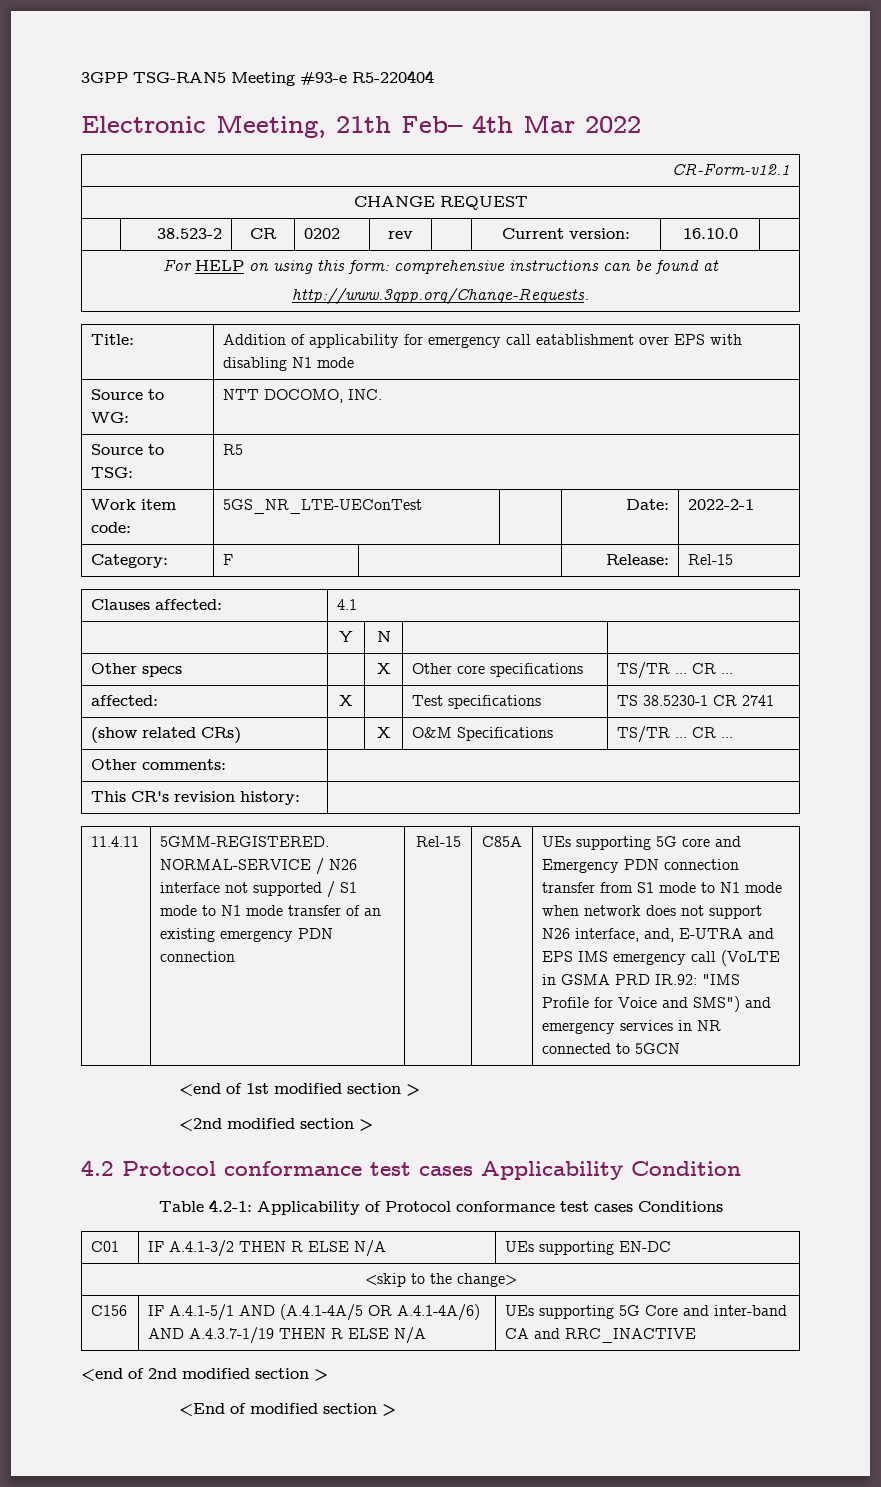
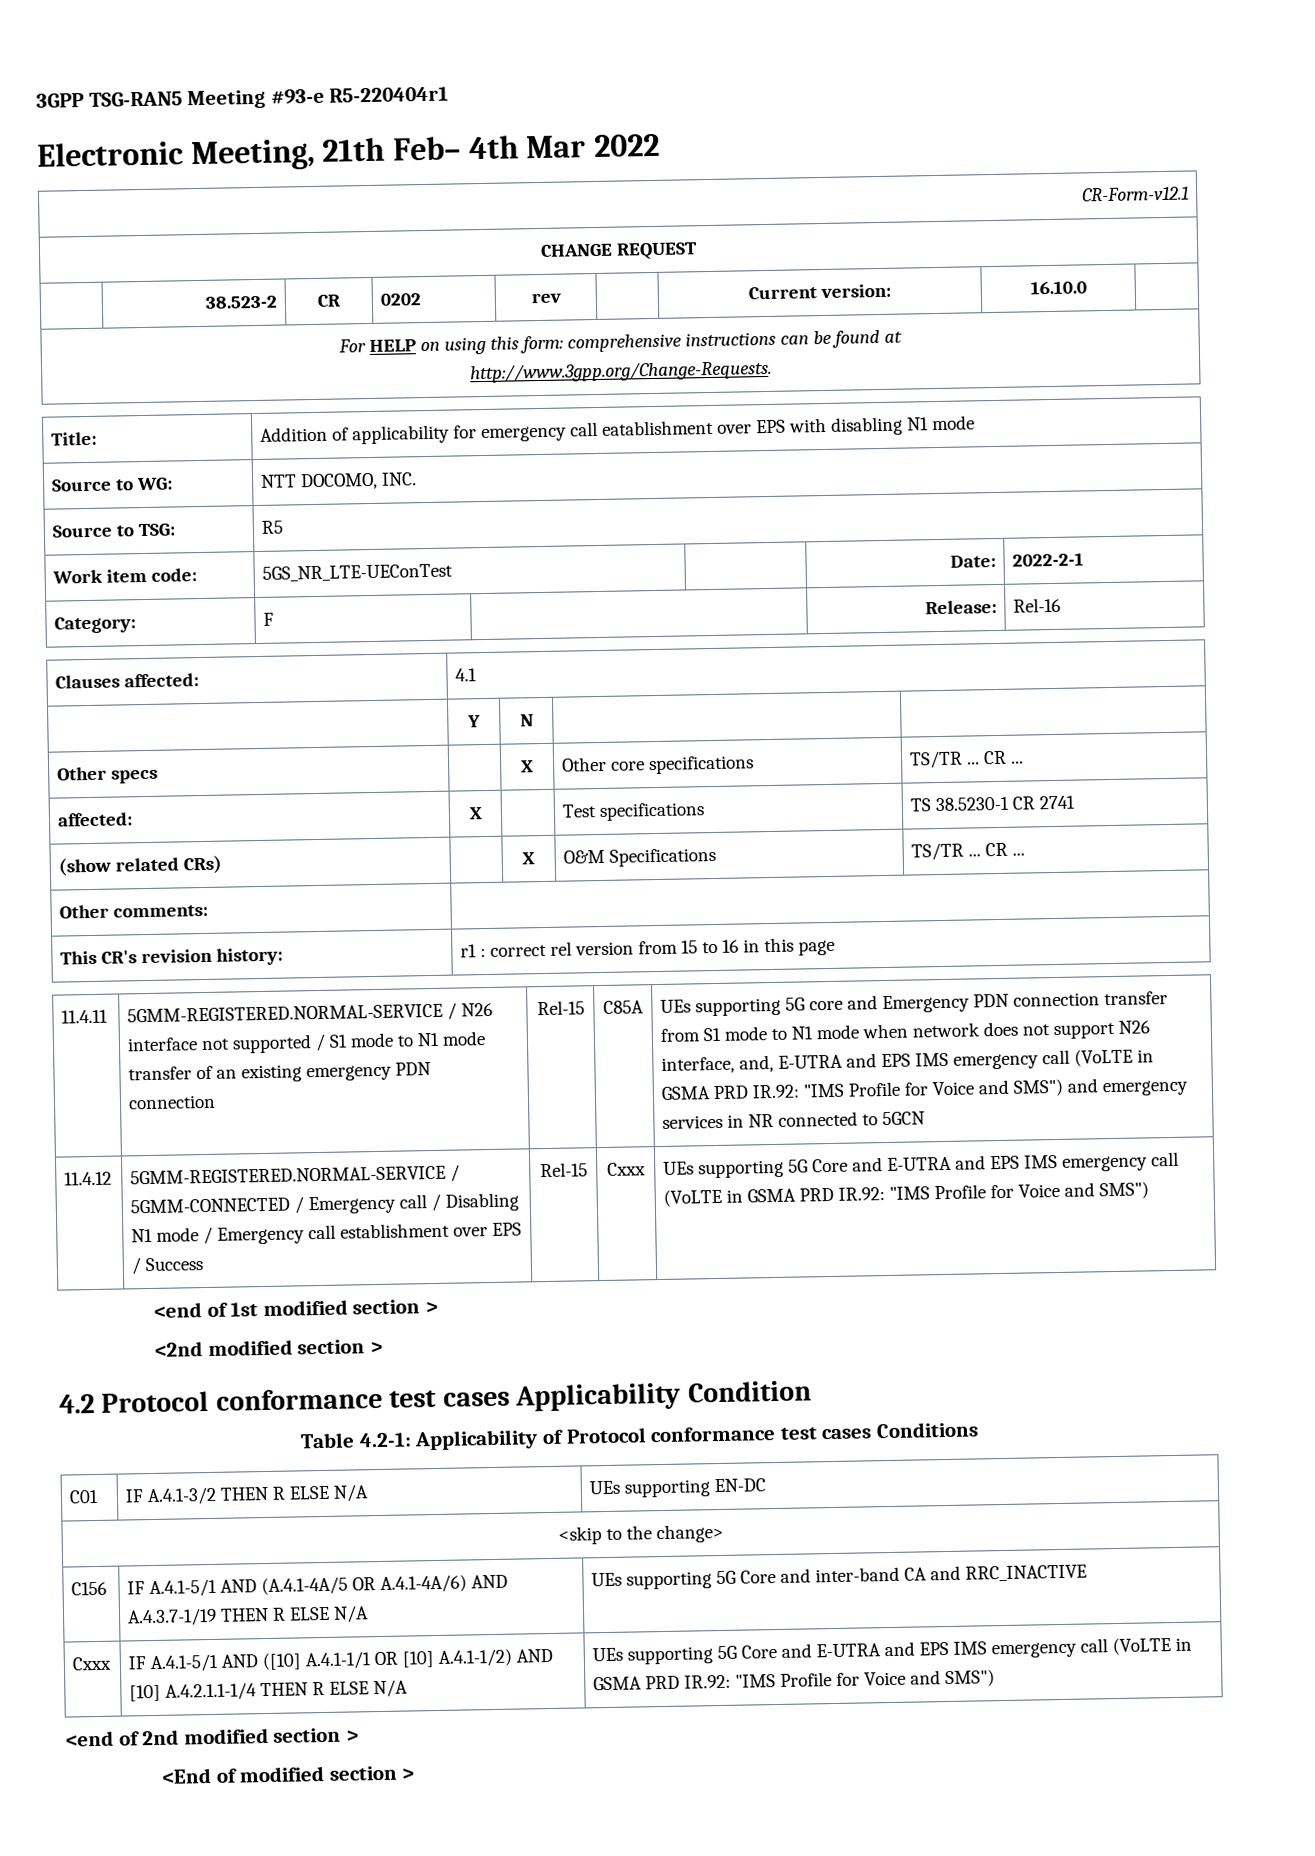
- 3GPP TSG-RAN5 Meeting #93-e R5-220404
+ 3GPP TSG-RAN5 Meeting #93-e R5-220404r1
- Category: | F | | Release: | Rel-15
+ Category: | F | | Release: | Rel-16
- This CR's revision history: |
+ This CR's revision history: | r1 : correct rel version from 15 to 16 in this page
+ 11.4.12 | 5GMM-REGISTERED.NORMAL-SERVICE / 5GMM-CONNECTED / Emergency call / Disabling N1 mode / Emergency call establishment over EPS / Success | Rel-15 | Cxxx | UEs supporting 5G Core and E-UTRA and EPS IMS emergency call (VoLTE in GSMA PRD IR.92: "IMS Profile for Voice and SMS")
+ Cxxx | IF A.4.1-5/1 AND ([10] A.4.1-1/1 OR [10] A.4.1-1/2) AND [10] A.4.2.1.1-1/4 THEN R ELSE N/A | UEs supporting 5G Core and E-UTRA and EPS IMS emergency call (VoLTE in GSMA PRD IR.92: "IMS Profile for Voice and SMS")

